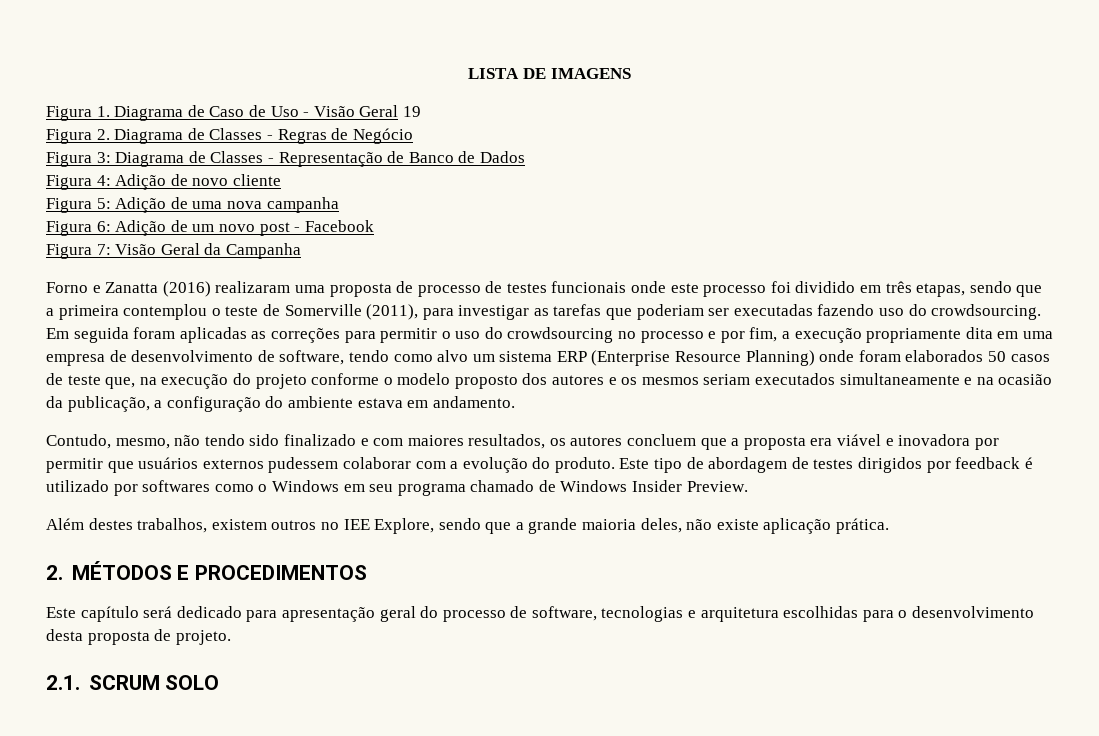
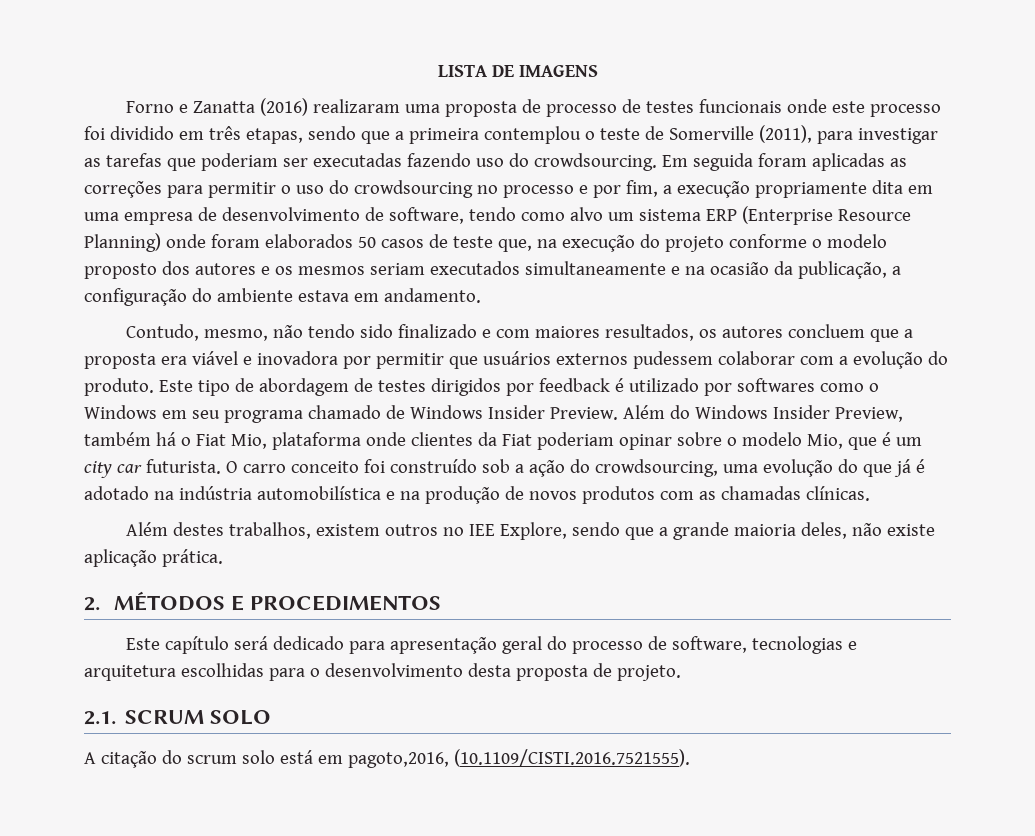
- Figura 1. Diagrama de Caso de Uso - Visão Geral 19
- Figura 2. Diagrama de Classes - Regras de Negócio
- Figura 3: Diagrama de Classes - Representação de Banco de Dados
- Figura 4: Adição de novo cliente
- Figura 5: Adição de uma nova campanha
- Figura 6: Adição de um novo post - Facebook
- Figura 7: Visão Geral da Campanha
+ Além do Windows Insider Preview, também há o Fiat Mio, plataforma onde clientes da Fiat poderiam opinar sobre o modelo Mio, que é um city car futurista. O carro conceito foi construído sob a ação do crowdsourcing, uma evolução do que já é adotado na indústria automobilística e na produção de novos produtos com as chamadas clínicas.
+ A citação do scrum solo está em pagoto,2016, (10.1109/CISTI.2016.7521555).

